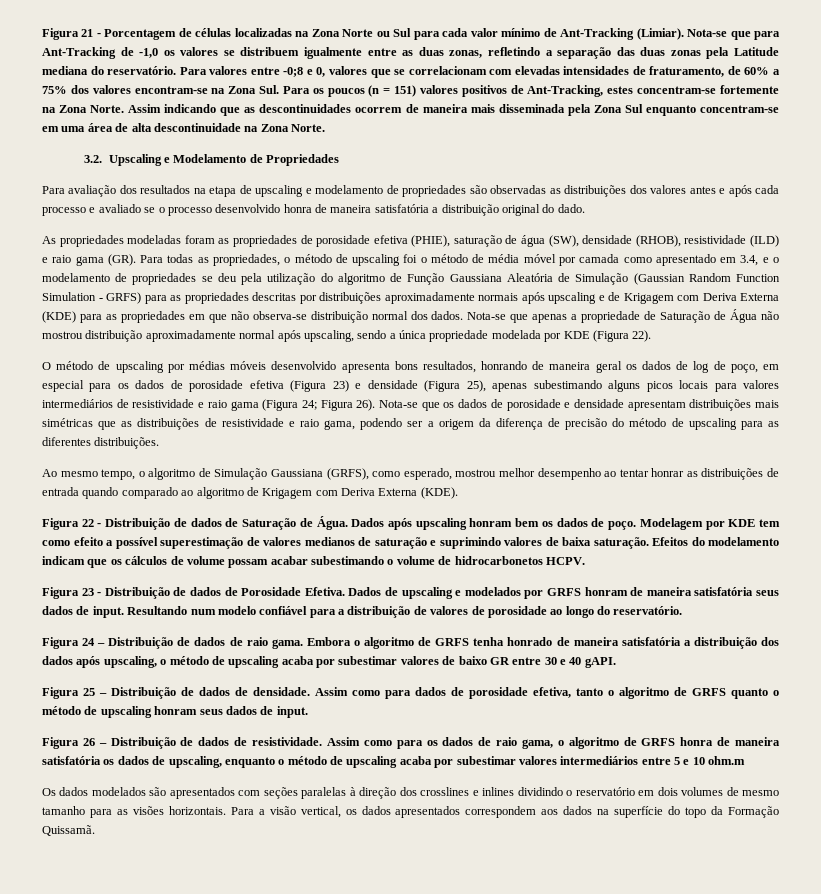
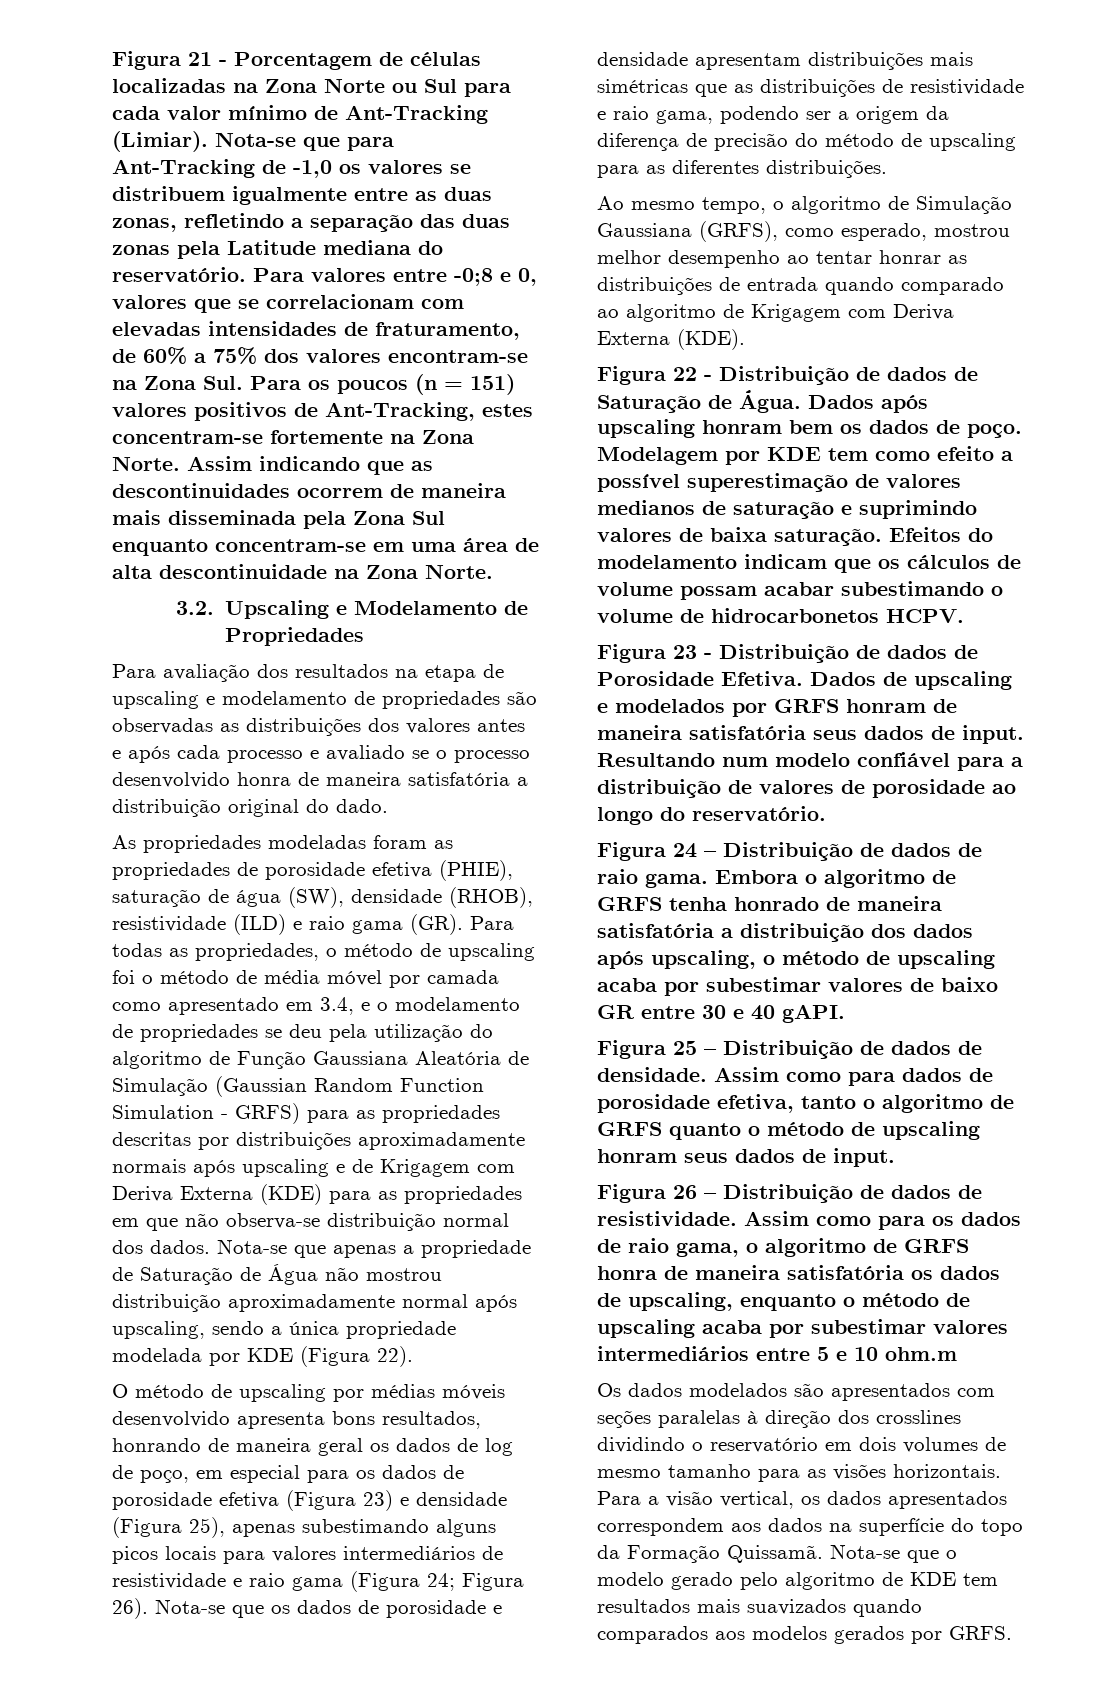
- Os dados modelados são apresentados com seções paralelas à direção dos crosslines e inlines dividindo o reservatório em dois volumes de mesmo tamanho para as visões horizontais.
+ Os dados modelados são apresentados com seções paralelas à direção dos crosslines dividindo o reservatório em dois volumes de mesmo tamanho para as visões horizontais.
+ Nota-se que o modelo gerado pelo algoritmo de KDE tem resultados mais suavizados quando comparados aos modelos gerados por GRFS.

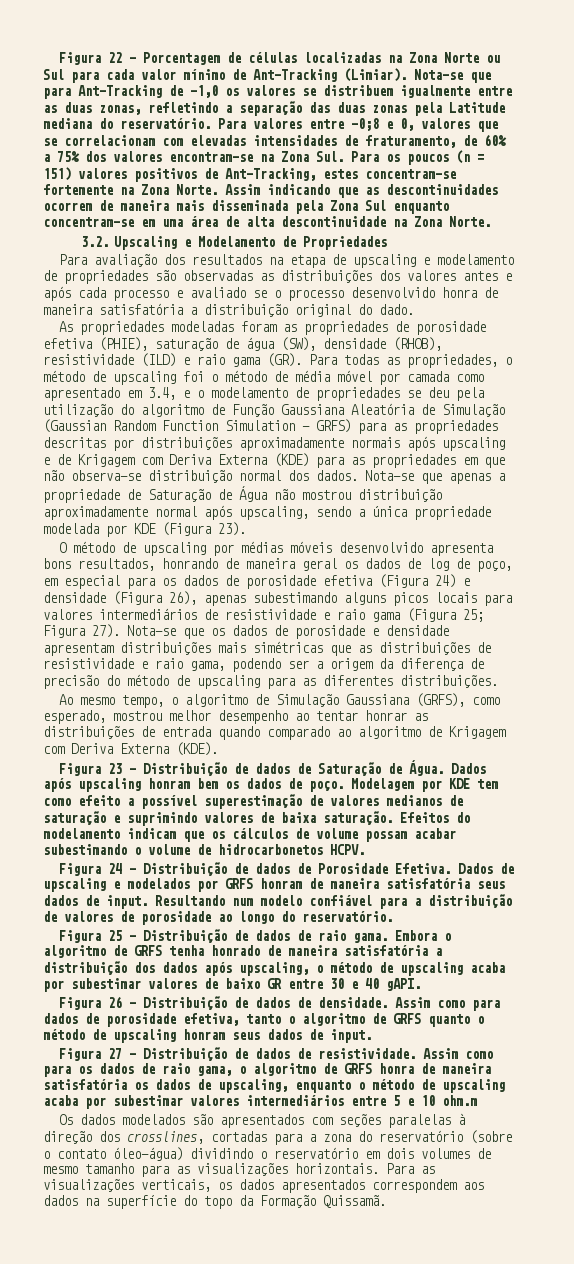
- Figura 21 - Porcentagem de células localizadas na Zona Norte ou Sul para cada valor mínimo de Ant-Tracking (Limiar).
+ Figura 22 - Porcentagem de células localizadas na Zona Norte ou Sul para cada valor mínimo de Ant-Tracking (Limiar).
- Nota-se que apenas a propriedade de Saturação de Água não mostrou distribuição aproximadamente normal após upscaling, sendo a única propriedade modelada por KDE (Figura 22).
+ Nota-se que apenas a propriedade de Saturação de Água não mostrou distribuição aproximadamente normal após upscaling, sendo a única propriedade modelada por KDE (Figura 23).
- O método de upscaling por médias móveis desenvolvido apresenta bons resultados, honrando de maneira geral os dados de log de poço, em especial para os dados de porosidade efetiva (Figura 23) e densidade (Figura 25), apenas subestimando alguns picos locais para valores intermediários de resistividade e raio gama (Figura 24; Figura 26).
+ O método de upscaling por médias móveis desenvolvido apresenta bons resultados, honrando de maneira geral os dados de log de poço, em especial para os dados de porosidade efetiva (Figura 24) e densidade (Figura 26), apenas subestimando alguns picos locais para valores intermediários de resistividade e raio gama (Figura 25; Figura 27).
- Figura 22 - Distribuição de dados de Saturação de Água.
+ Figura 23 - Distribuição de dados de Saturação de Água.
- Figura 23 - Distribuição de dados de Porosidade Efetiva.
+ Figura 24 - Distribuição de dados de Porosidade Efetiva.
- Figura 24 – Distribuição de dados de raio gama.
+ Figura 25 – Distribuição de dados de raio gama.
- Figura 25 – Distribuição de dados de densidade.
+ Figura 26 – Distribuição de dados de densidade.
- Figura 26 – Distribuição de dados de resistividade.
+ Figura 27 – Distribuição de dados de resistividade.
- Os dados modelados são apresentados com seções paralelas à direção dos crosslines dividindo o reservatório em dois volumes de mesmo tamanho para as visões horizontais.
+ Os dados modelados são apresentados com seções paralelas à direção dos crosslines, cortadas para a zona do reservatório (sobre o contato óleo-água) dividindo o reservatório em dois volumes de mesmo tamanho para as visualizações horizontais.
- Para a visão vertical, os dados apresentados correspondem aos dados na superfície do topo da Formação Quissamã. Nota-se que o modelo gerado pelo algoritmo de KDE tem resultados mais suavizados quando comparados aos modelos gerados por GRFS.
+ Para as visualizações verticais, os dados apresentados correspondem aos dados na superfície do topo da Formação Quissamã.

